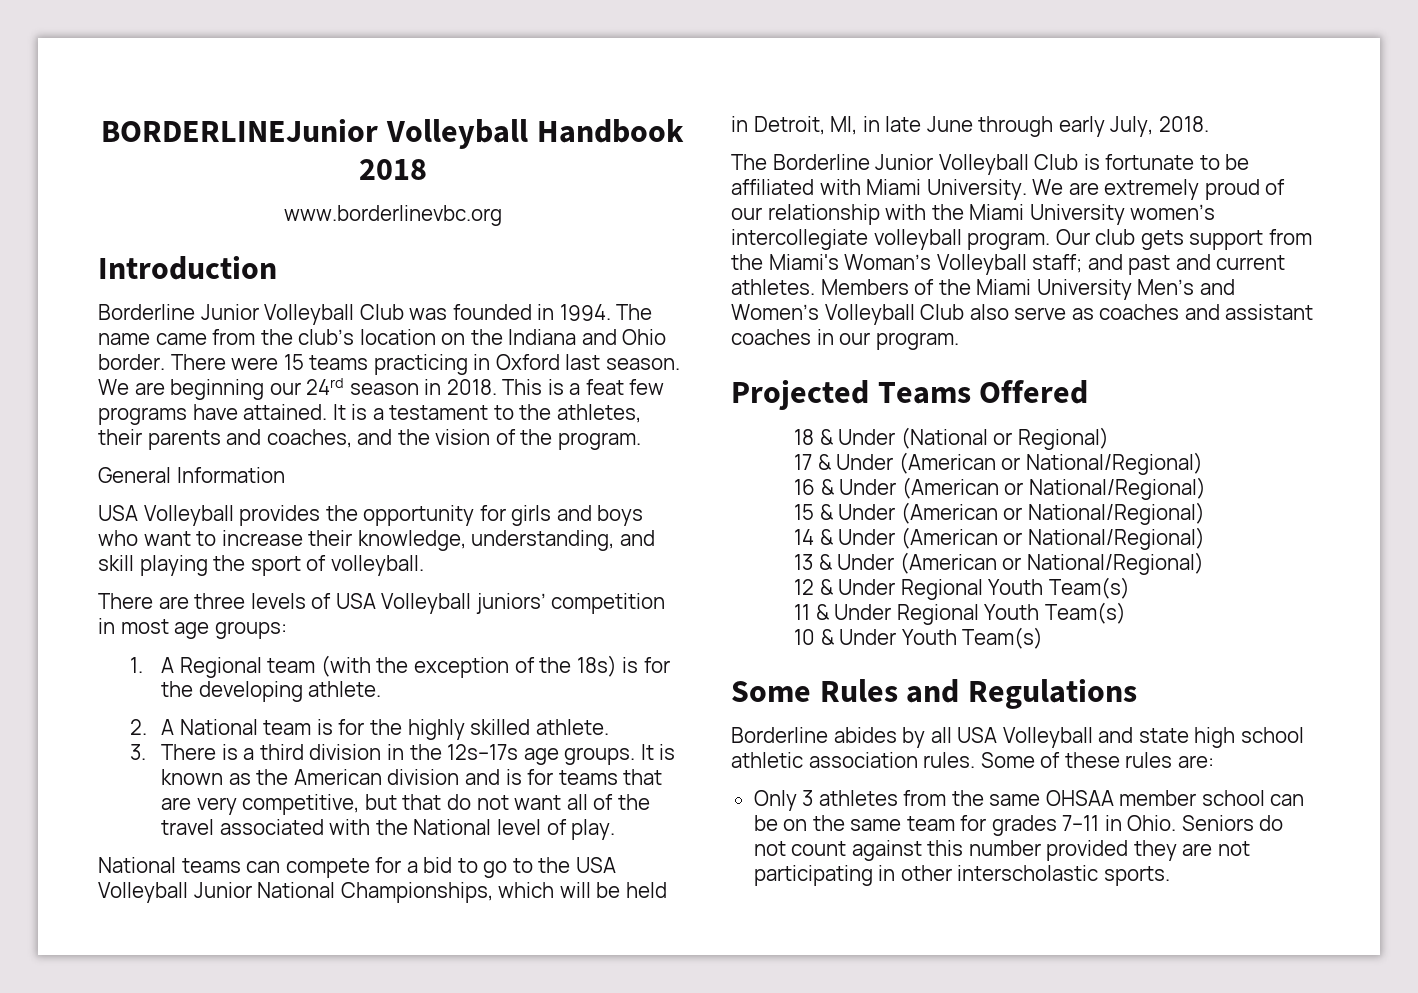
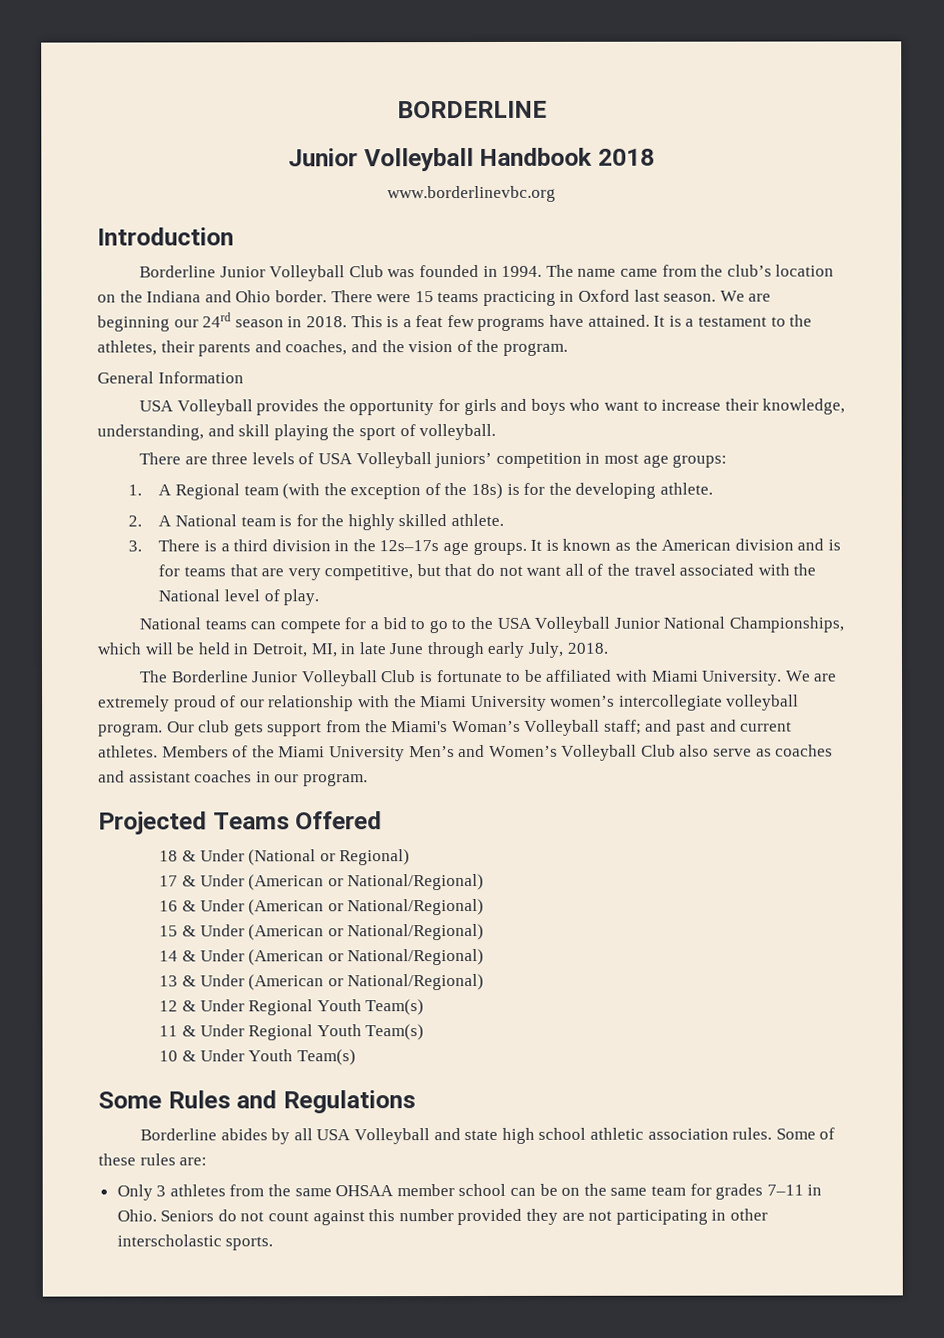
- BORDERLINEJunior Volleyball Handbook 2018
+ BORDERLINE
+ Junior Volleyball Handbook 2018

